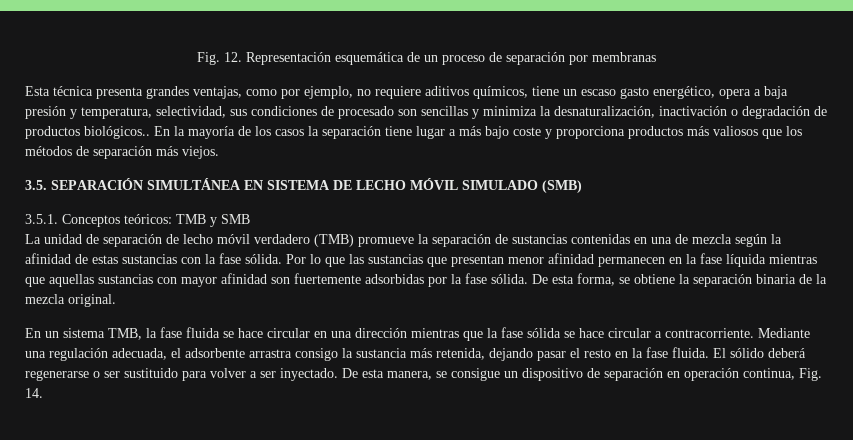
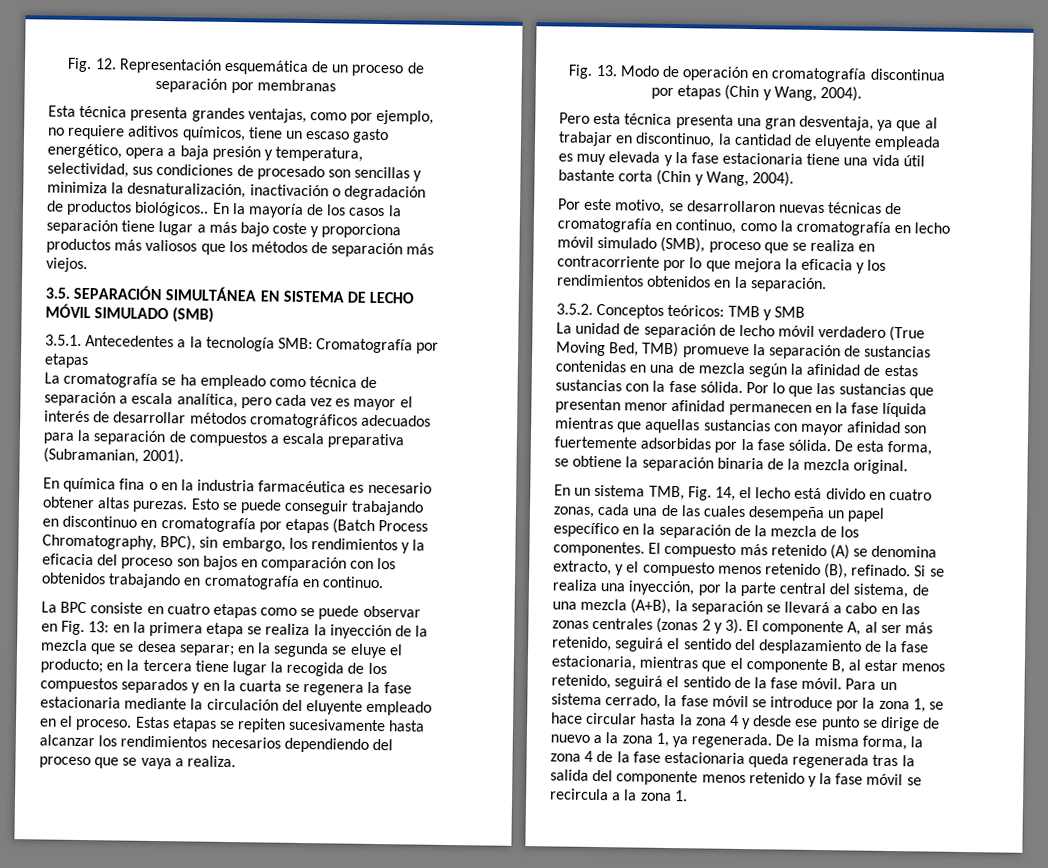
- 3.5.1. Conceptos teóricos: TMB y SMB
+ 3.5.1. Antecedentes a la tecnología SMB: Cromatografía por etapas
+ La cromatografía se ha empleado como técnica de separación a escala analítica, pero cada vez es mayor el interés de desarrollar métodos cromatográficos adecuados para la separación de compuestos a escala preparativa (Subramanian, 2001).
+ En química fina o en la industria farmacéutica es necesario obtener altas purezas. Esto se puede conseguir trabajando en discontinuo en cromatografía por etapas (Batch Process Chromatography, BPC), sin embargo, los rendimientos y la eficacia del proceso son bajos en comparación con los obtenidos trabajando en cromatografía en continuo.
+ La BPC consiste en cuatro etapas como se puede observar en Fig. 13: en la primera etapa se realiza la inyección de la mezcla que se desea separar; en la segunda se eluye el producto; en la tercera tiene lugar la recogida de los compuestos separados y en la cuarta se regenera la fase estacionaria mediante la circulación del eluyente empleado en el proceso. Estas etapas se repiten sucesivamente hasta alcanzar los rendimientos necesarios dependiendo del proceso que se vaya a realiza.
+ Fig. 13. Modo de operación en cromatografía discontinua por etapas (Chin y Wang, 2004).
+ Pero esta técnica presenta una gran desventaja, ya que al trabajar en discontinuo, la cantidad de eluyente empleada es muy elevada y la fase estacionaria tiene una vida útil bastante corta (Chin y Wang, 2004).
+ Por este motivo, se desarrollaron nuevas técnicas de cromatografía en continuo, como la cromatografía en lecho móvil simulado (SMB), proceso que se realiza en contracorriente por lo que mejora la eficacia y los rendimientos obtenidos en la separación.
+ 3.5.2. Conceptos teóricos: TMB y SMB
- La unidad de separación de lecho móvil verdadero (TMB) promueve la separación de sustancias contenidas en una de mezcla según la afinidad de estas sustancias con la fase sólida.
+ La unidad de separación de lecho móvil verdadero (True Moving Bed, TMB) promueve la separación de sustancias contenidas en una de mezcla según la afinidad de estas sustancias con la fase sólida.
- En un sistema TMB, la fase fluida se hace circular en una dirección mientras que la fase sólida se hace circular a contracorriente. Mediante una regulación adecuada, el adsorbente arrastra consigo la sustancia más retenida, dejando pasar el resto en la fase fluida. El sólido deberá regenerarse o ser sustituido para volver a ser inyectado. De esta manera, se consigue un dispositivo de separación en operación continua, Fig. 14.
+ En un sistema TMB, Fig. 14, el lecho está divido en cuatro zonas, cada una de las cuales desempeña un papel específico en la separación de la mezcla de los componentes. El compuesto más retenido (A) se denomina extracto, y el compuesto menos retenido (B), refinado. Si se realiza una inyección, por la parte central del sistema, de una mezcla (A+B), la separación se llevará a cabo en las zonas centrales (zonas 2 y 3). El componente A, al ser más retenido, seguirá el sentido del desplazamiento de la fase estacionaria, mientras que el componente B, al estar menos retenido, seguirá el sentido de la fase móvil. Para un sistema cerrado, la fase móvil se introduce por la zona 1, se hace circular hasta la zona 4 y desde ese punto se dirige de nuevo a la zona 1, ya regenerada. De la misma forma, la zona 4 de la fase estacionaria queda regenerada tras la salida del componente menos retenido y la fase móvil se recircula a la zona 1.

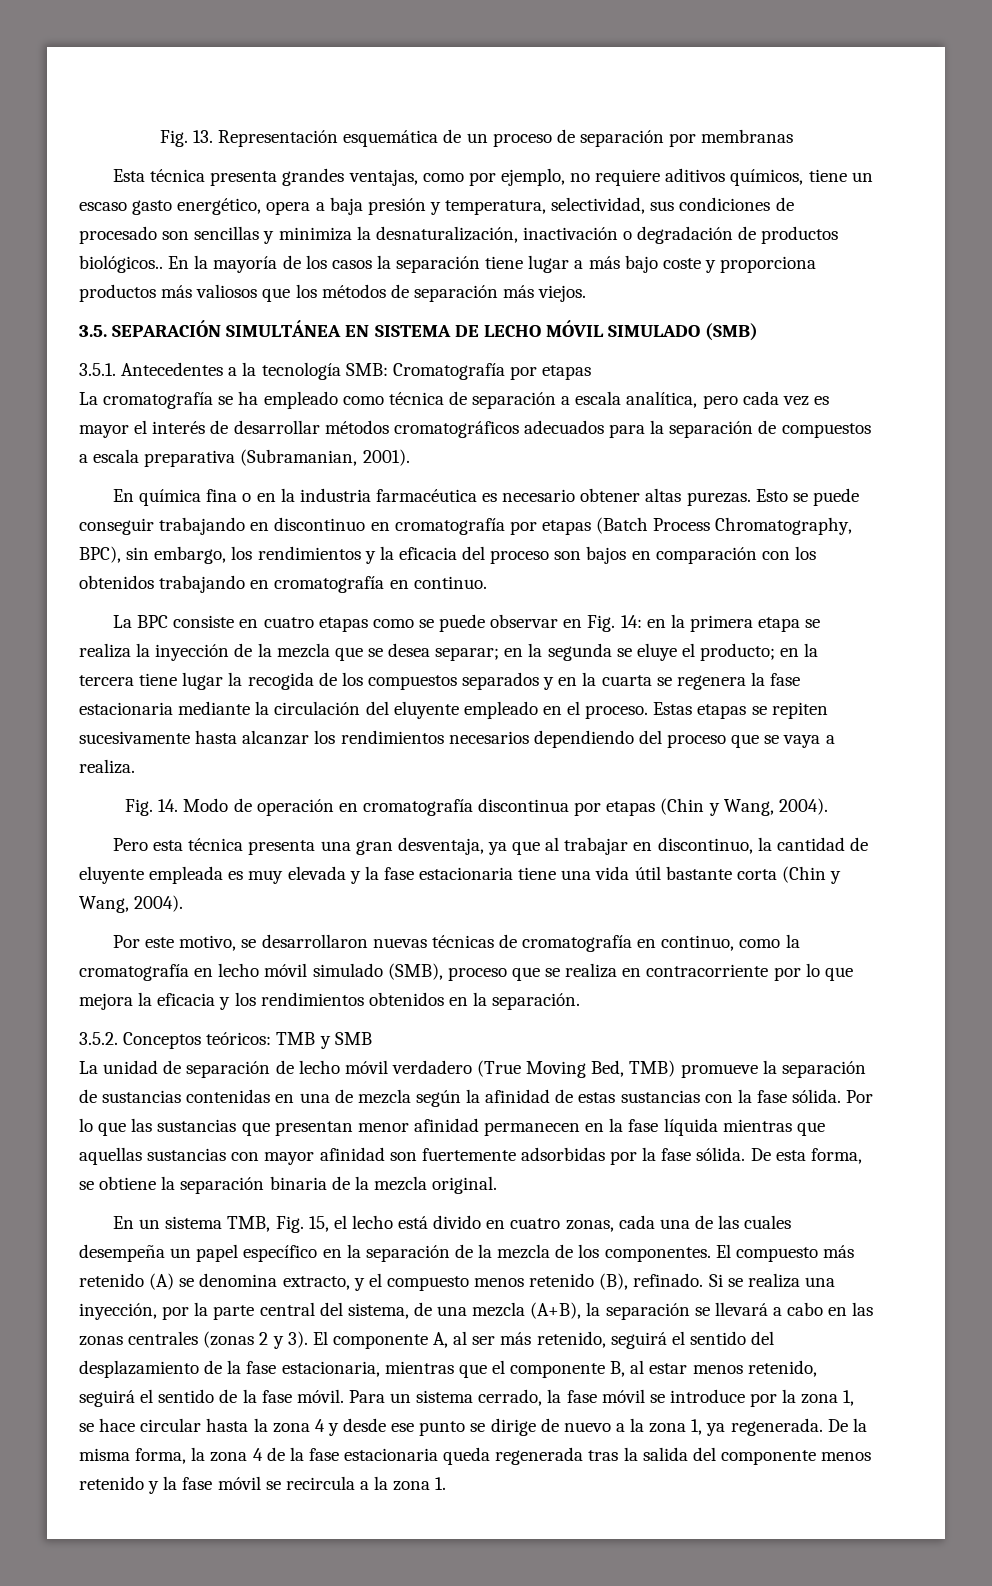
- Fig. 12. Representación esquemática de un proceso de separación por membranas
+ Fig. 13. Representación esquemática de un proceso de separación por membranas
- La BPC consiste en cuatro etapas como se puede observar en Fig. 13:
+ La BPC consiste en cuatro etapas como se puede observar en Fig. 14:
- Fig. 13. Modo de operación en cromatografía discontinua por etapas (Chin y Wang, 2004).
+ Fig. 14. Modo de operación en cromatografía discontinua por etapas (Chin y Wang, 2004).
- En un sistema TMB, Fig. 14, el lecho está divido en cuatro zonas, cada una de las cuales desempeña un papel específico en la separación de la mezcla de los componentes.
+ En un sistema TMB, Fig. 15, el lecho está divido en cuatro zonas, cada una de las cuales desempeña un papel específico en la separación de la mezcla de los componentes.

